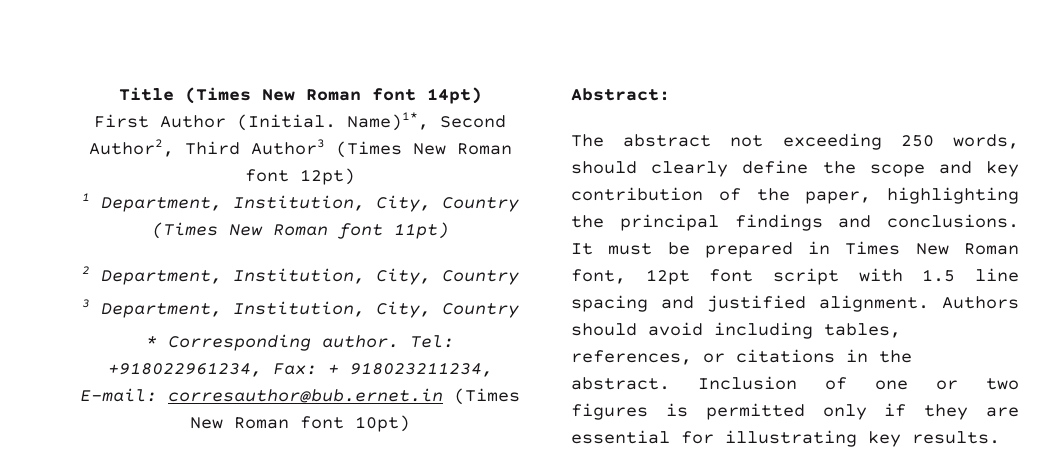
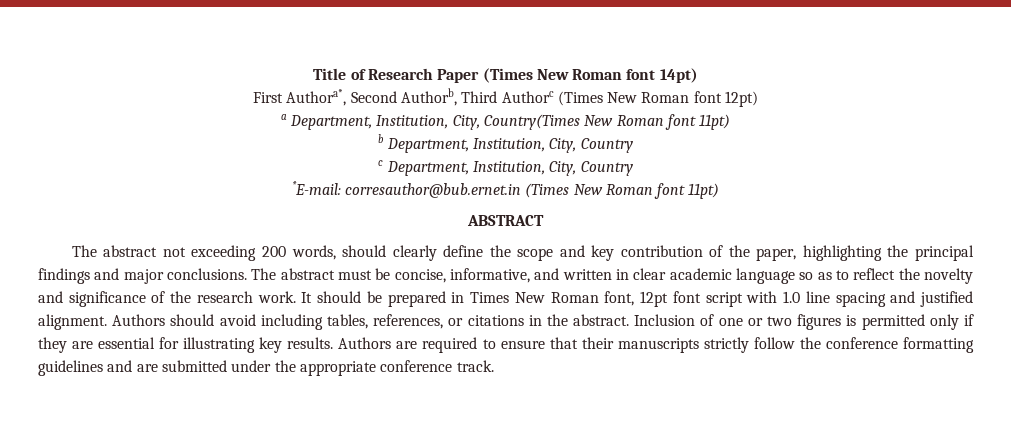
- Title (Times New Roman font 14pt)
+ Title of Research Paper (Times New Roman font 14pt)
- First Author (Initial. Name)1*, Second Author2, Third Author3 (Times New Roman font 12pt)
+ First Authora*, Second Authorb, Third Authorc (Times New Roman font 12pt)
- 1 Department, Institution, City, Country (Times New Roman font 11pt)
+ a Department, Institution, City, Country(Times New Roman font 11pt)
+ b Department, Institution, City, Country
+ c Department, Institution, City, Country
+ *E-mail: corresauthor@bub.ernet.in (Times New Roman font 11pt)
- 2 Department, Institution, City, Country
- 3 Department, Institution, City, Country
- * Corresponding author. Tel: +918022961234, Fax: + 918023211234, E-mail: corresauthor@bub.ernet.in (Times New Roman font 10pt)
- Abstract:
+ ABSTRACT
- The abstract not exceeding 250 words, should clearly define the scope and key contribution of the paper, highlighting the principal findings and conclusions. It must be prepared in Times New Roman font, 12pt font script with 1.5 line spacing and justified alignment.
+ The abstract not exceeding 200 words, should clearly define the scope and key contribution of the paper, highlighting the principal findings and major conclusions. The abstract must be concise, informative, and written in clear academic language so as to reflect the novelty and significance of the research work. It should be prepared in Times New Roman font, 12pt font script with 1.0 line spacing and justified alignment.
+ Authors are required to ensure that their manuscripts strictly follow the conference formatting guidelines and are submitted under the appropriate conference track.

